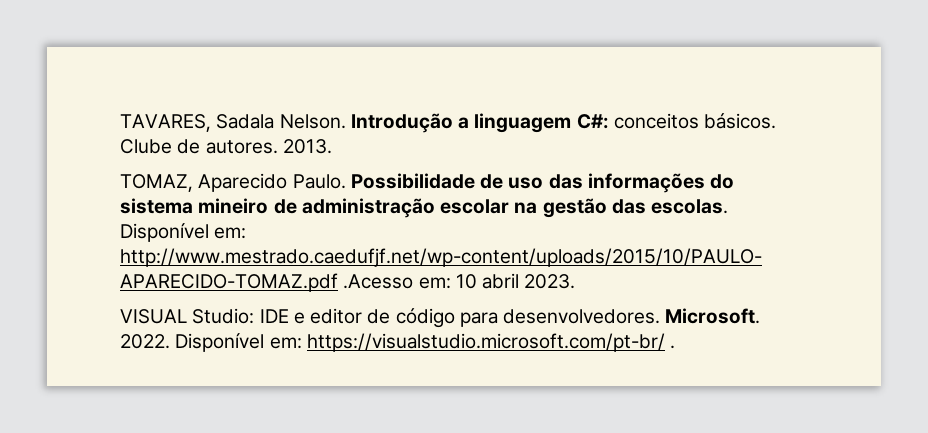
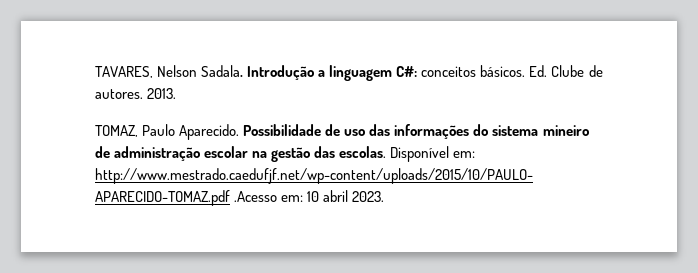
- TAVARES, Sadala Nelson.
+ TAVARES, Nelson Sadala.
- Clube de autores.
+ Ed. Clube de autores.
- TOMAZ, Aparecido Paulo.
+ TOMAZ, Paulo Aparecido.
- VISUAL Studio: IDE e editor de código para desenvolvedores. Microsoft. 2022. Disponível em: https://visualstudio.microsoft.com/pt-br/ .

